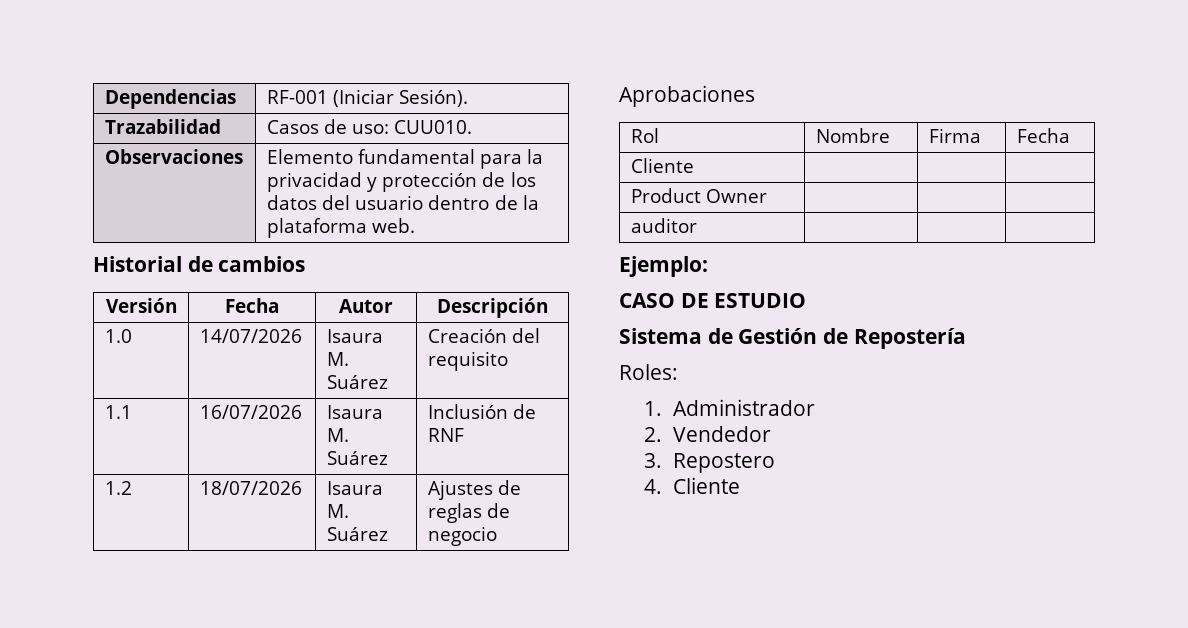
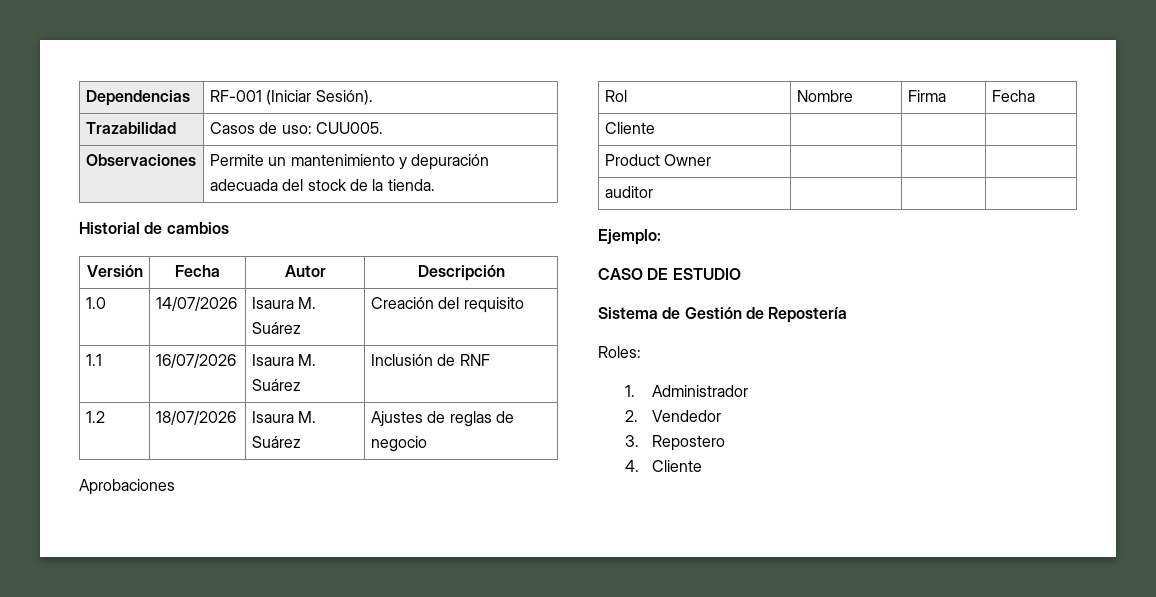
- Trazabilidad | Casos de uso: CUU010.
+ Trazabilidad | Casos de uso: CUU005.
- Observaciones | Elemento fundamental para la privacidad y protección de los datos del usuario dentro de la plataforma web.
+ Observaciones | Permite un mantenimiento y depuración adecuada del stock de la tienda.

